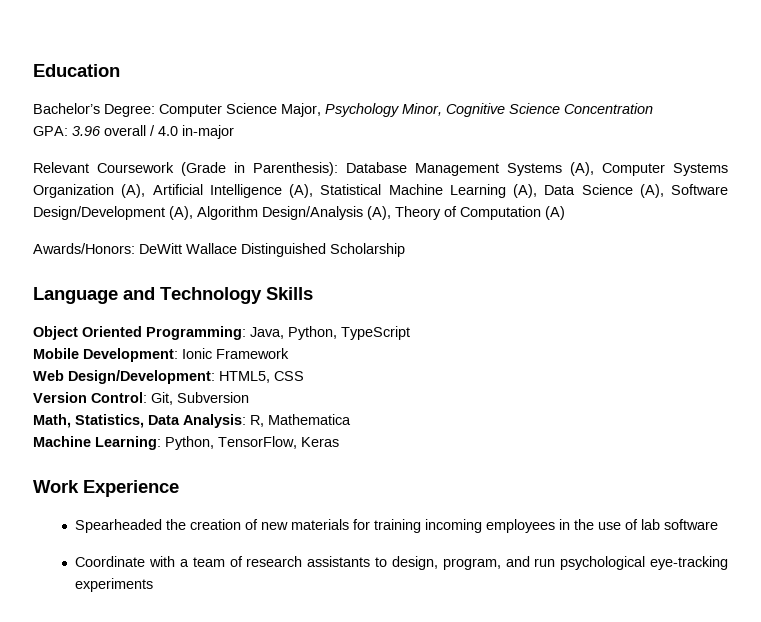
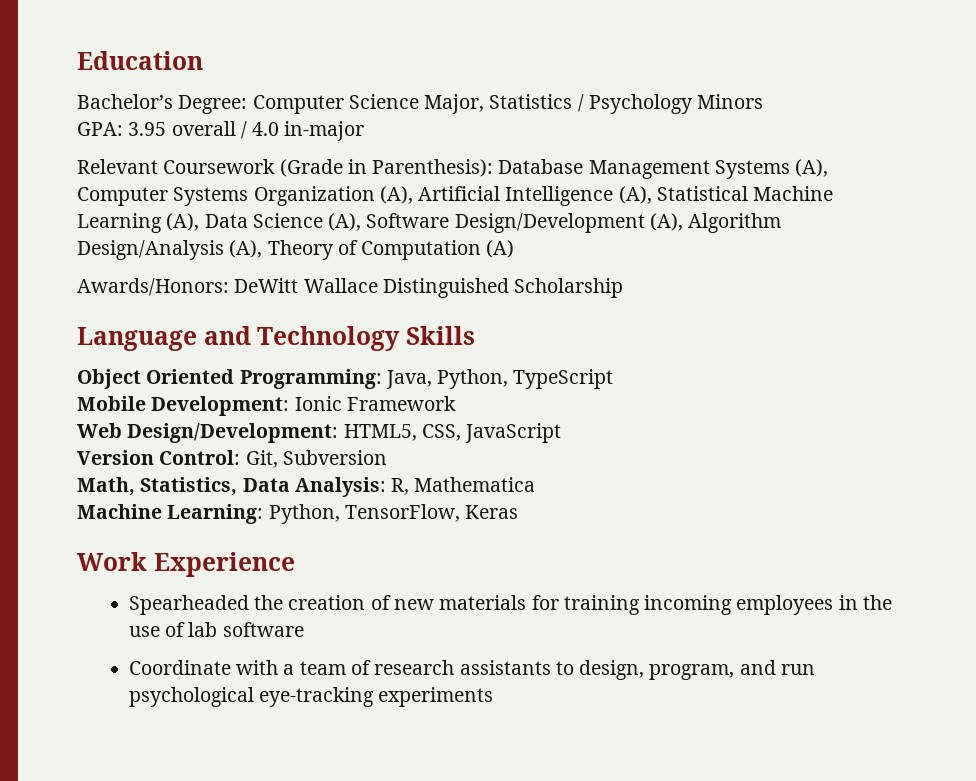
- Bachelor’s Degree: Computer Science Major, Psychology Minor, Cognitive Science Concentration
+ Bachelor’s Degree: Computer Science Major, Statistics / Psychology Minors
- GPA: 3.96 overall / 4.0 in-major
+ GPA: 3.95 overall / 4.0 in-major
- Web Design/Development: HTML5, CSS
+ Web Design/Development: HTML5, CSS, JavaScript

